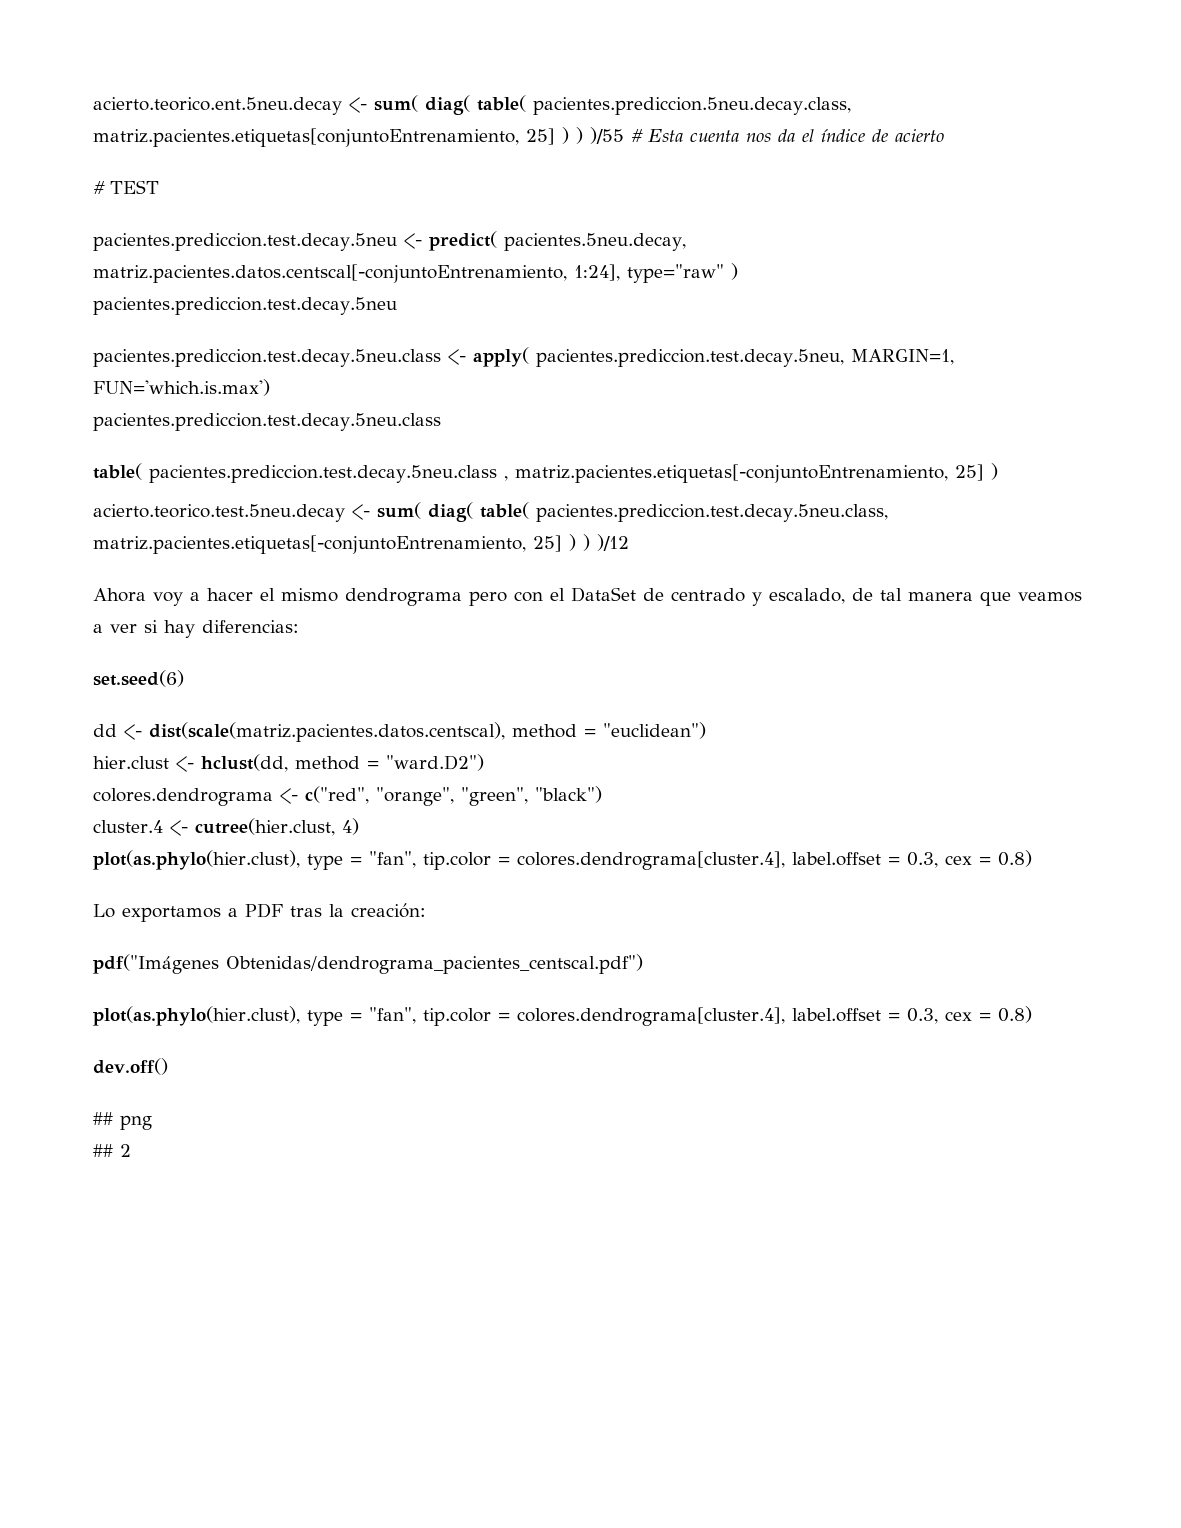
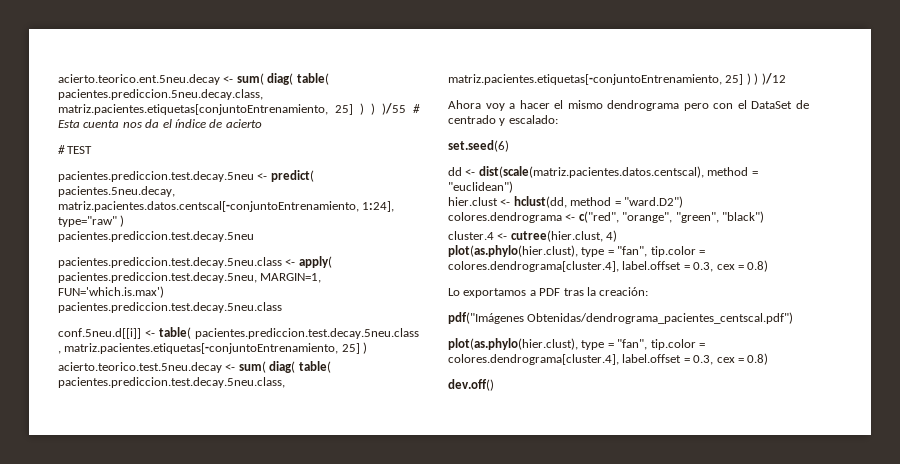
- table( pacientes.prediccion.test.decay.5neu.class , matriz.pacientes.etiquetas[-conjuntoEntrenamiento, 25] )
+ conf.5neu.d[[i]] <- table( pacientes.prediccion.test.decay.5neu.class , matriz.pacientes.etiquetas[-conjuntoEntrenamiento, 25] )
- Ahora voy a hacer el mismo dendrograma pero con el DataSet de centrado y escalado, de tal manera que veamos a ver si hay diferencias:
+ Ahora voy a hacer el mismo dendrograma pero con el DataSet de centrado y escalado:
- ## png
- ## 2

